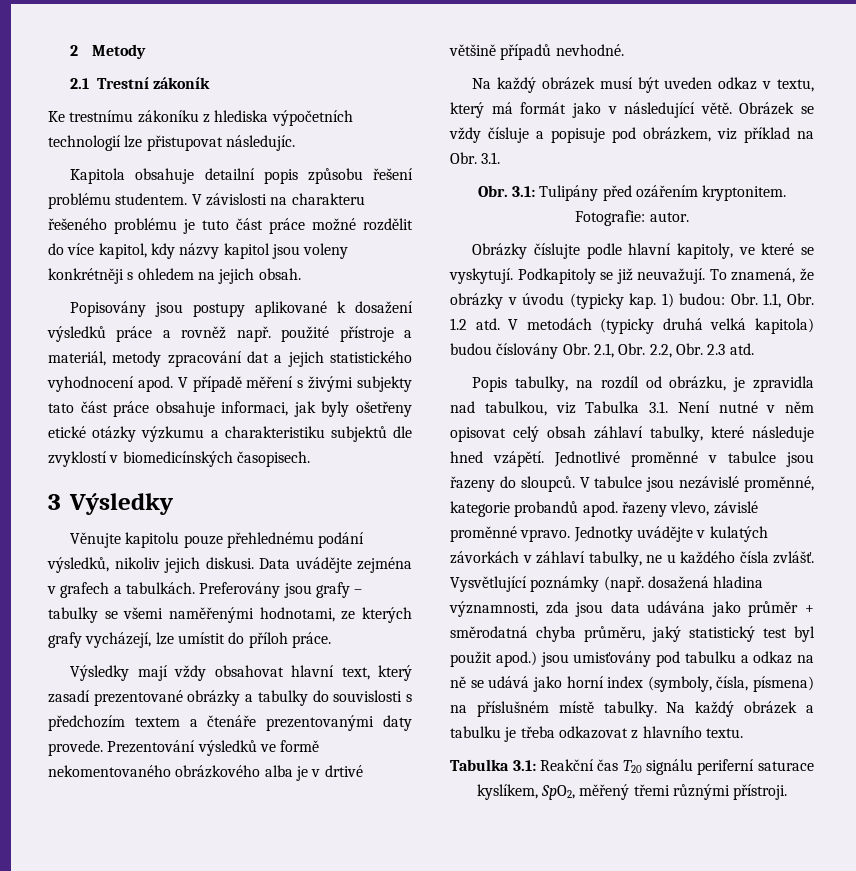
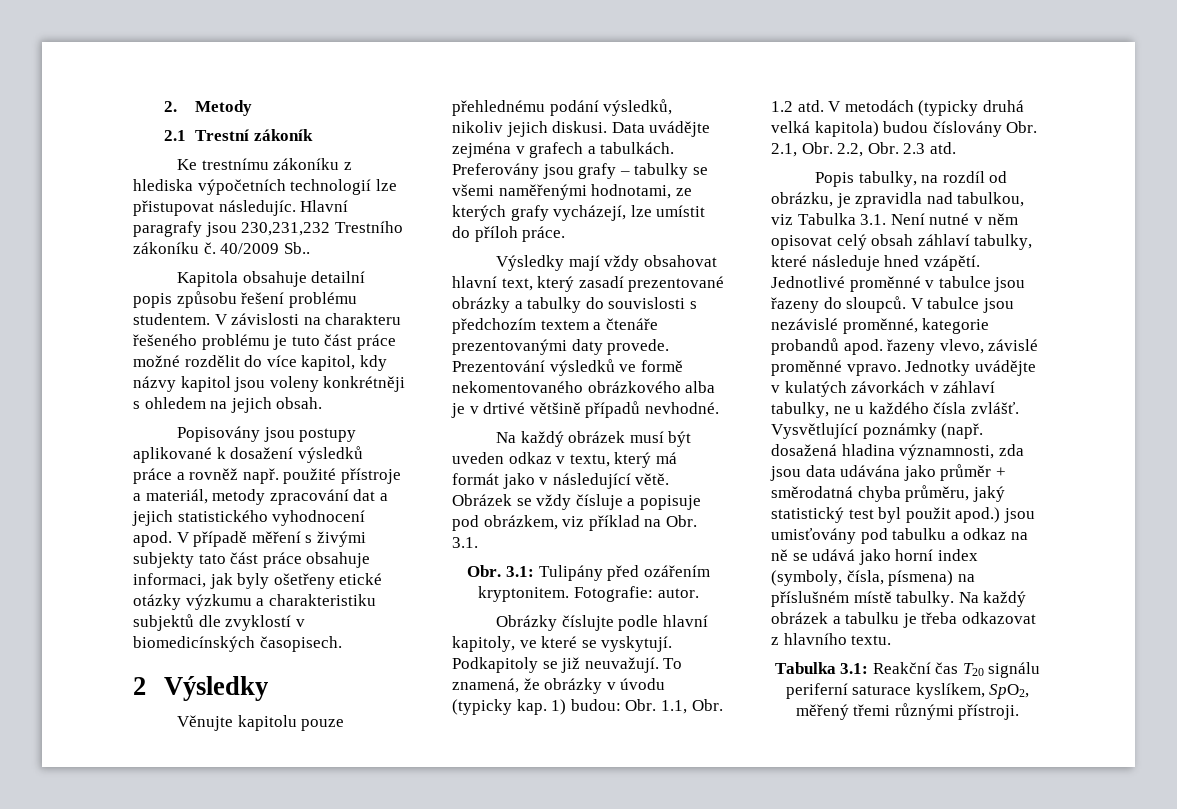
- 2 Metody
+ 2. Metody
+ Hlavní paragrafy jsou 230,231,232 Trestního zákoníku č. 40/2009 Sb..
- 3 Výsledky
+ 2 Výsledky

